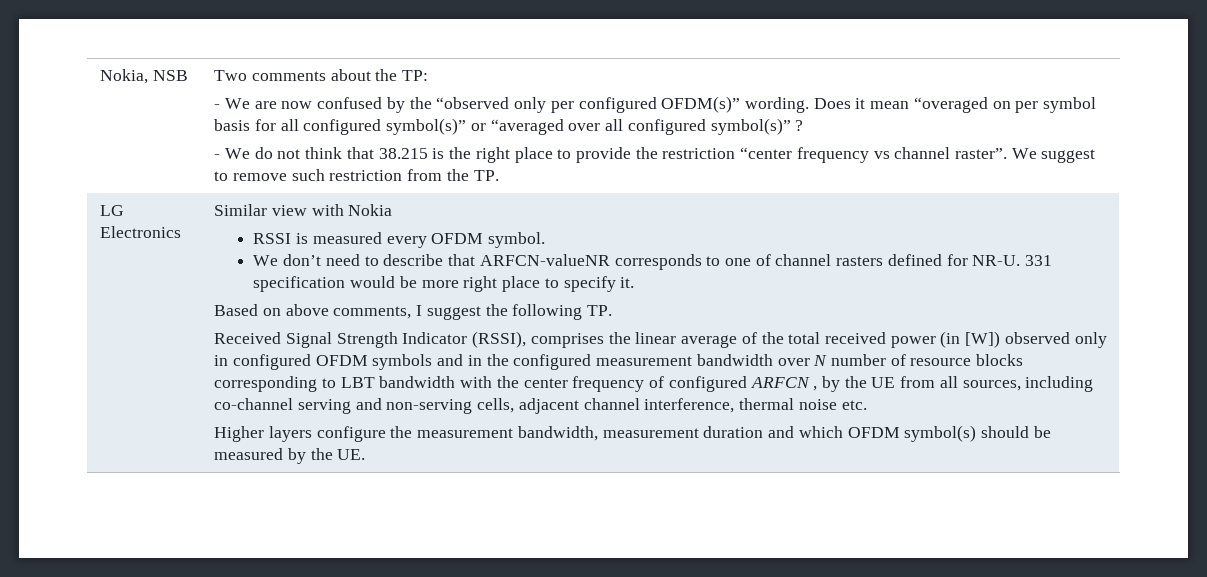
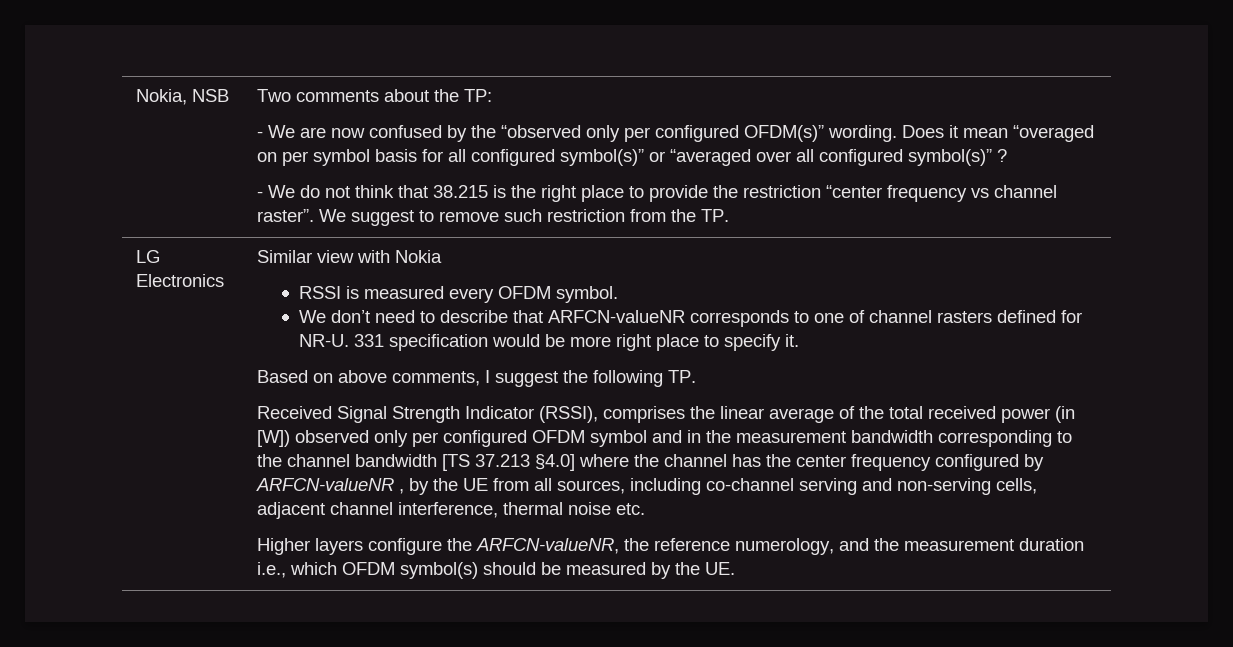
- Received Signal Strength Indicator (RSSI), comprises the linear average of the total received power (in [W]) observed only in configured OFDM symbols and in the configured measurement bandwidth over N number of resource blocks corresponding to LBT bandwidth with the center frequency of configured ARFCN , by the UE from all sources, including co-channel serving and non-serving cells, adjacent channel interference, thermal noise etc.
+ Received Signal Strength Indicator (RSSI), comprises the linear average of the total received power (in [W]) observed only per configured OFDM symbol and in the measurement bandwidth corresponding to the channel bandwidth [TS 37.213 §4.0] where the channel has the center frequency configured by ARFCN-valueNR , by the UE from all sources, including co-channel serving and non-serving cells, adjacent channel interference, thermal noise etc.
- Higher layers configure the measurement bandwidth, measurement duration and which OFDM symbol(s) should be measured by the UE.
+ Higher layers configure the ARFCN-valueNR, the reference numerology, and the measurement duration i.e., which OFDM symbol(s) should be measured by the UE.

